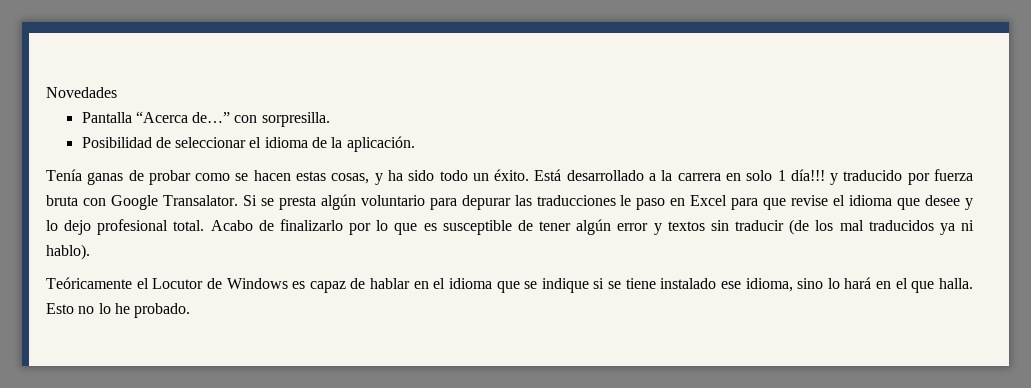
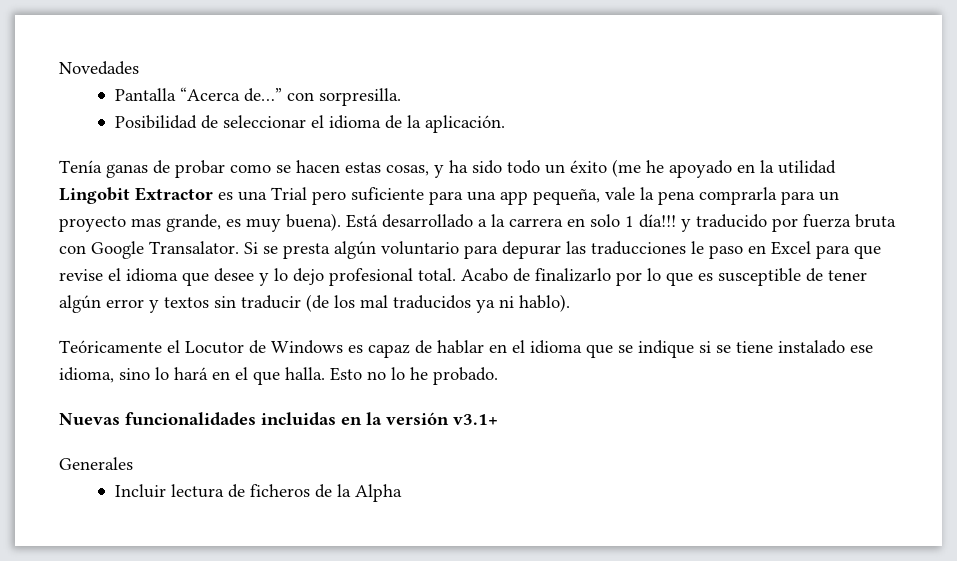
- Tenía ganas de probar como se hacen estas cosas, y ha sido todo un éxito.
+ Tenía ganas de probar como se hacen estas cosas, y ha sido todo un éxito (me he apoyado en la utilidad Lingobit Extractor es una Trial pero suficiente para una app pequeña, vale la pena comprarla para un proyecto mas grande, es muy buena).
+ Nuevas funcionalidades incluidas en la versión v3.1+
+ Generales
+ Incluir lectura de ficheros de la Alpha

